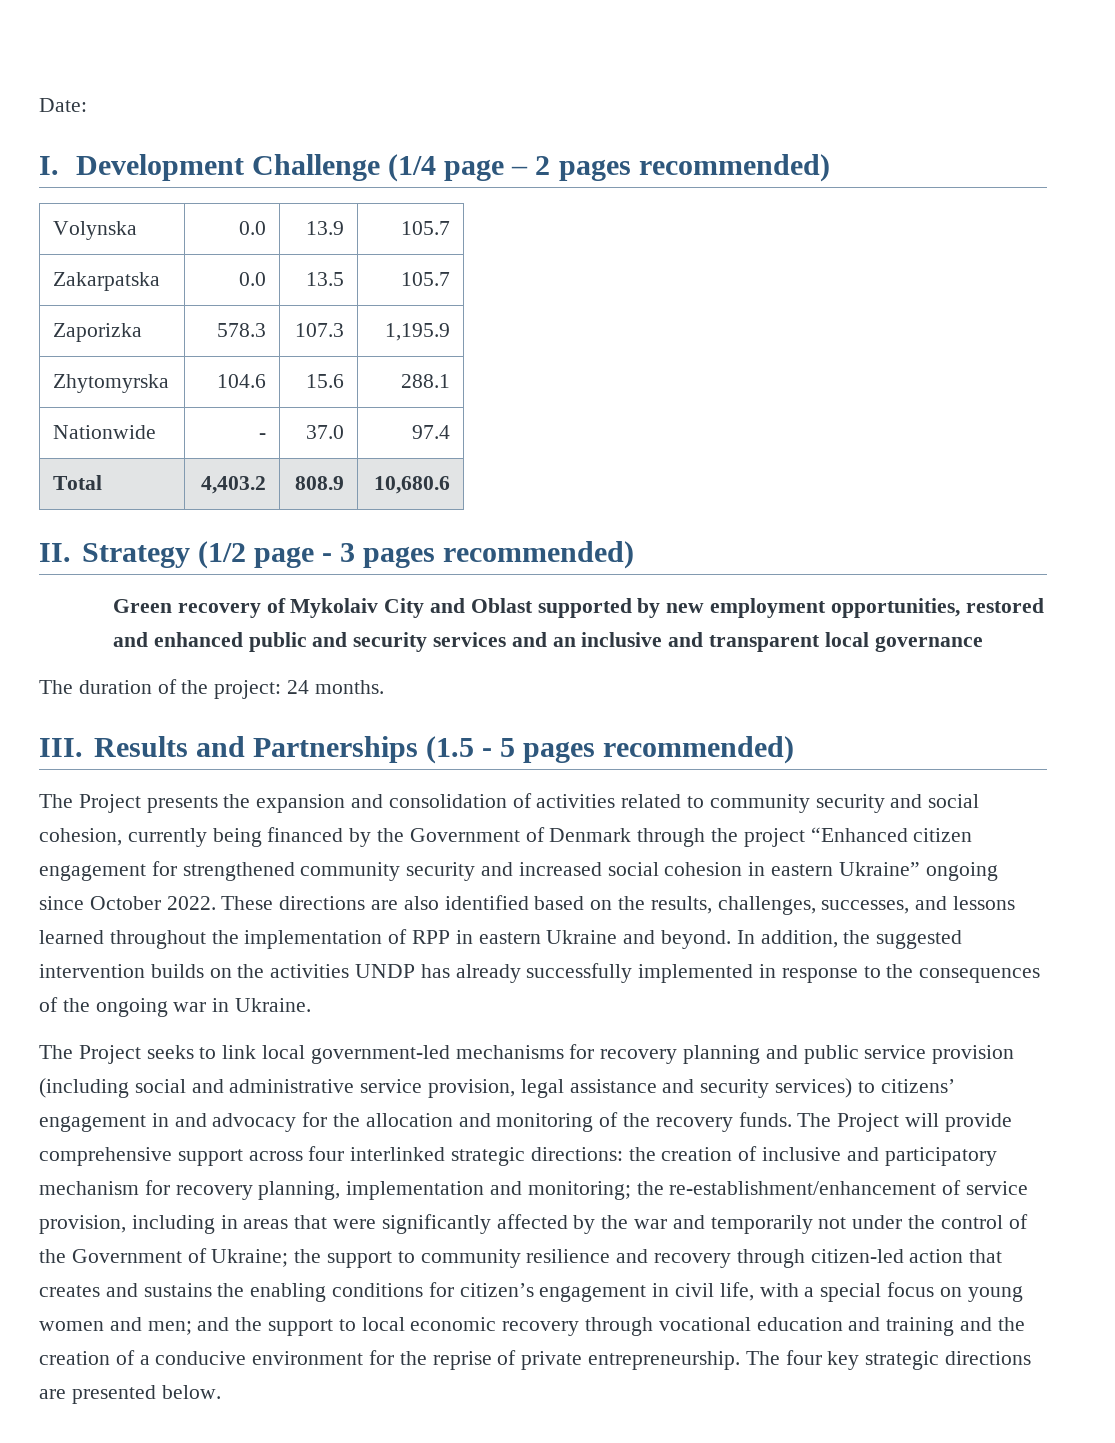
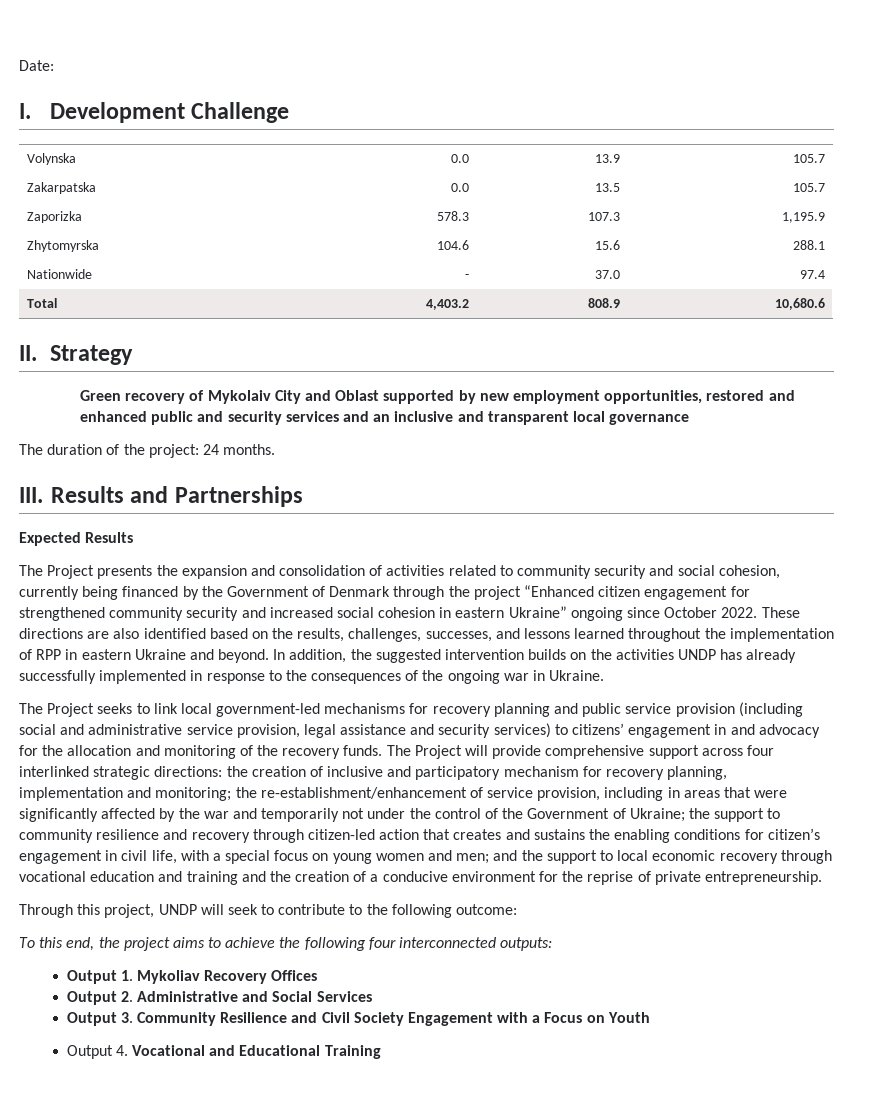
- I. Development Challenge (1/4 page – 2 pages recommended)
+ I. Development Challenge
- II. Strategy (1/2 page - 3 pages recommended)
+ II. Strategy
- III. Results and Partnerships (1.5 - 5 pages recommended)
+ III. Results and Partnerships
+ Expected Results
- and the support to local economic recovery through vocational education and training and the creation of a conducive environment for the reprise of private entrepreneurship. The four key strategic directions are presented below.
+ and the support to local economic recovery through vocational education and training and the creation of a conducive environment for the reprise of private entrepreneurship.
+ Through this project, UNDP will seek to contribute to the following outcome:
+ To this end, the project aims to achieve the following four interconnected outputs:
+ Output 1. Mykoliav Recovery Offices
+ Output 2. Administrative and Social Services
+ Output 3. Community Resilience and Civil Society Engagement with a Focus on Youth
+ Output 4. Vocational and Educational Training

